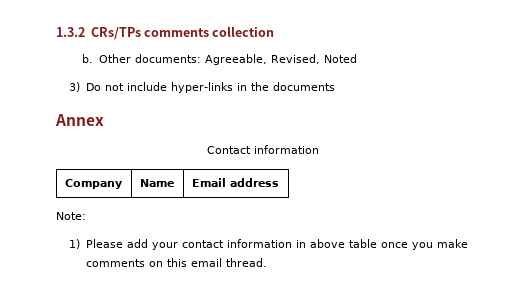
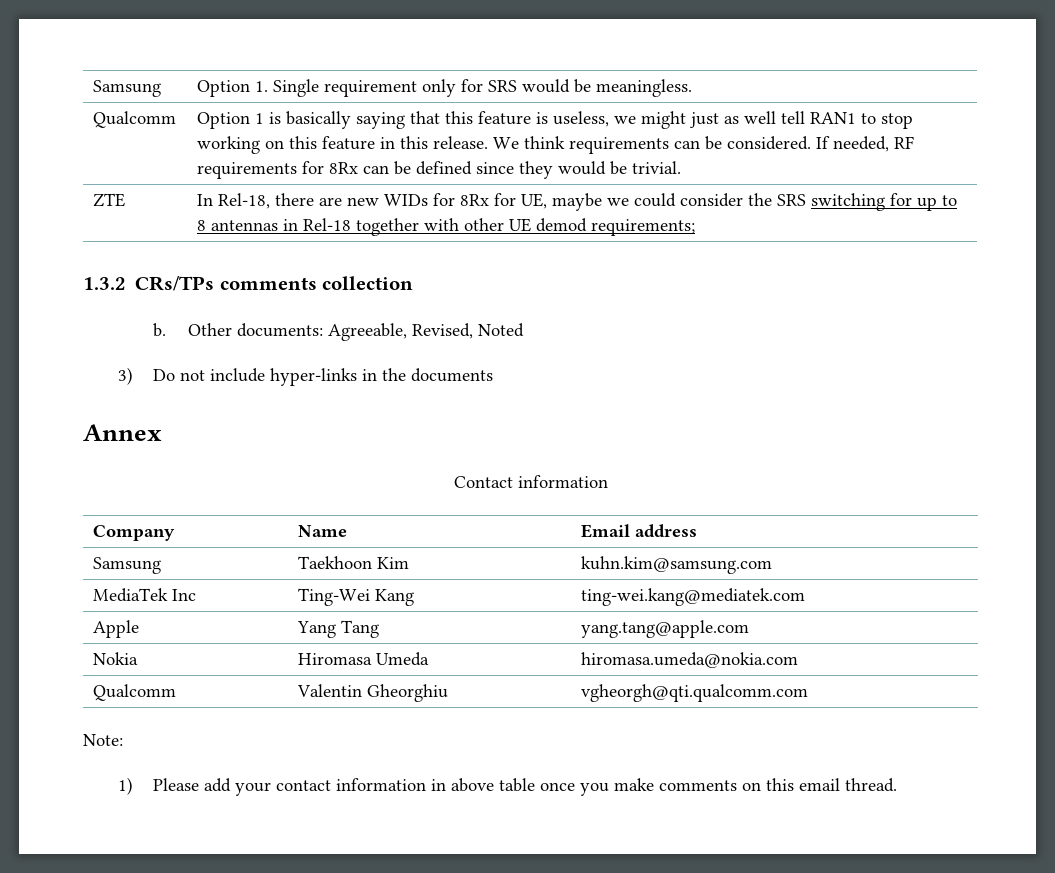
+ Samsung | Option 1. Single requirement only for SRS would be meaningless.
+ Qualcomm | Option 1 is basically saying that this feature is useless, we might just as well tell RAN1 to stop working on this feature in this release. We think requirements can be considered. If needed, RF requirements for 8Rx can be defined since they would be trivial.
+ ZTE | In Rel-18, there are new WIDs for 8Rx for UE, maybe we could consider the SRS switching for up to 8 antennas in Rel-18 together with other UE demod requirements;
+ Samsung | Taekhoon Kim | kuhn.kim@samsung.com
+ MediaTek Inc | Ting-Wei Kang | ting-wei.kang@mediatek.com
+ Apple | Yang Tang | yang.tang@apple.com
+ Nokia | Hiromasa Umeda | hiromasa.umeda@nokia.com
+ Qualcomm | Valentin Gheorghiu | vgheorgh@qti.qualcomm.com

